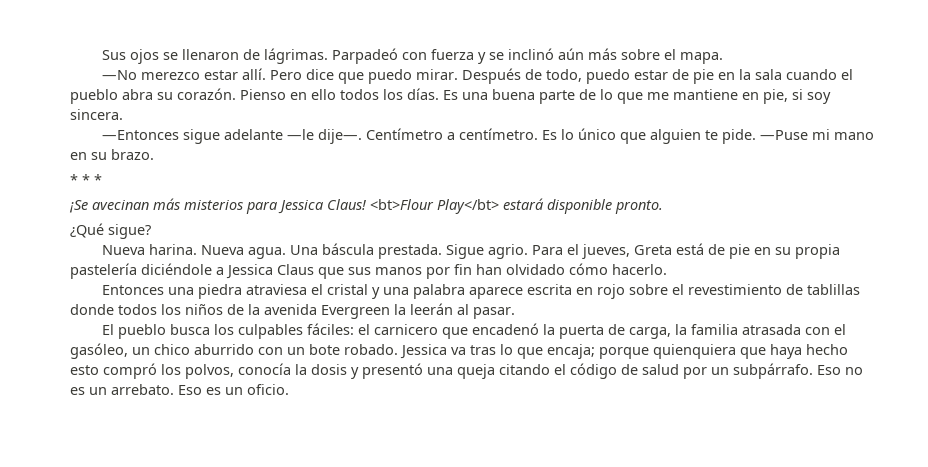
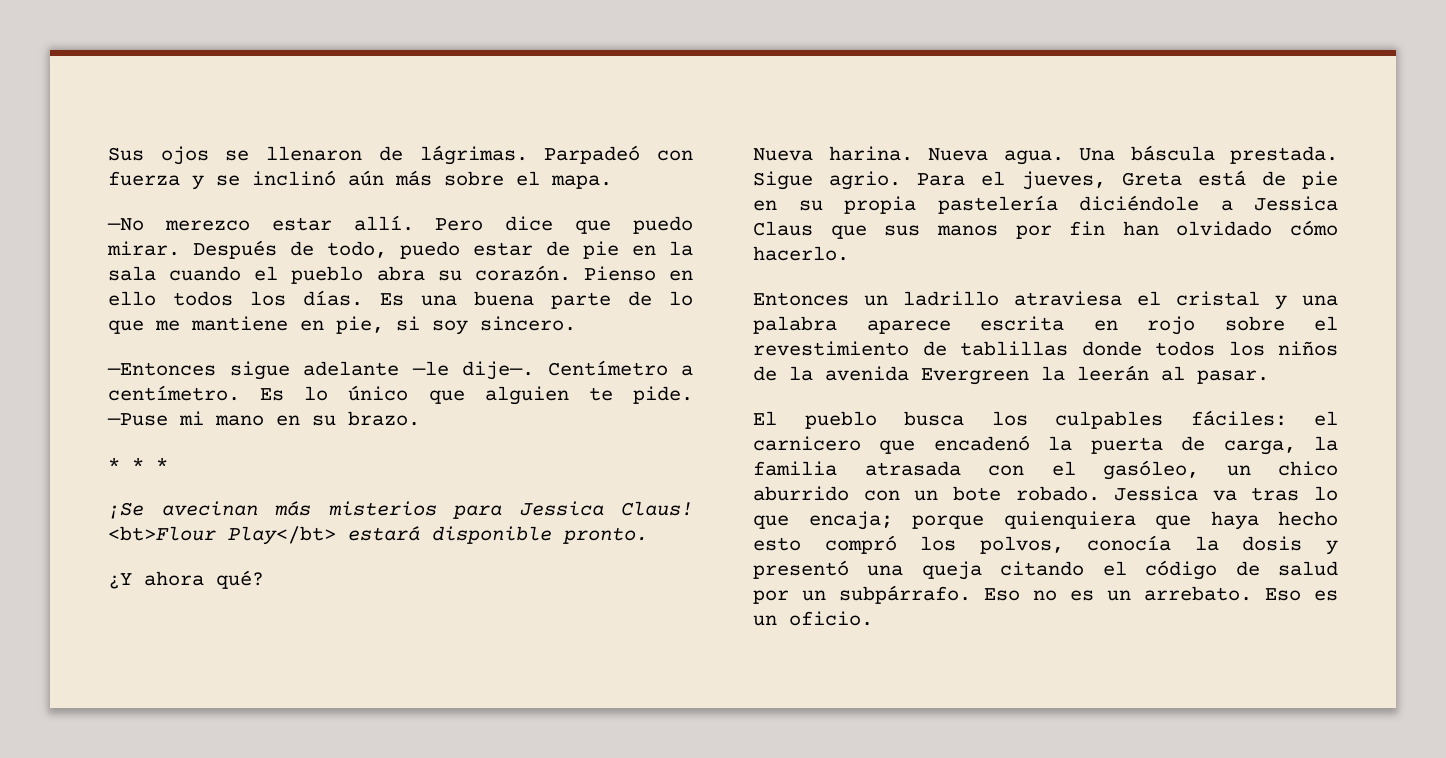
- Es una buena parte de lo que me mantiene en pie, si soy sincera.
+ Es una buena parte de lo que me mantiene en pie, si soy sincero.
- ¿Qué sigue?
+ ¿Y ahora qué?
- Entonces una piedra atraviesa el cristal y una palabra aparece escrita en rojo sobre el revestimiento de tablillas donde todos los niños de la avenida Evergreen la leerán al pasar.
+ Entonces un ladrillo atraviesa el cristal y una palabra aparece escrita en rojo sobre el revestimiento de tablillas donde todos los niños de la avenida Evergreen la leerán al pasar.

